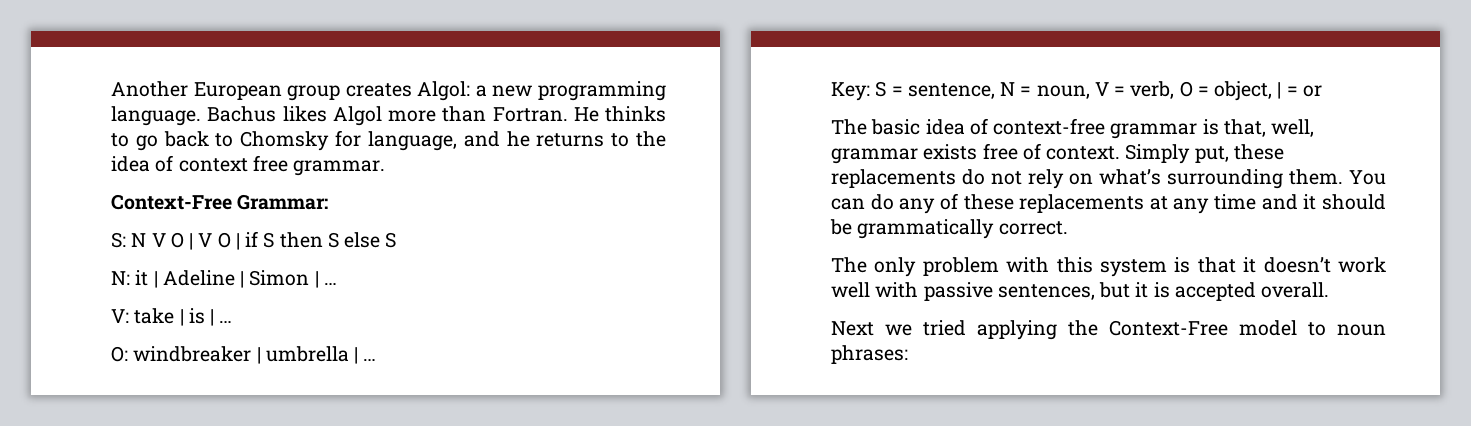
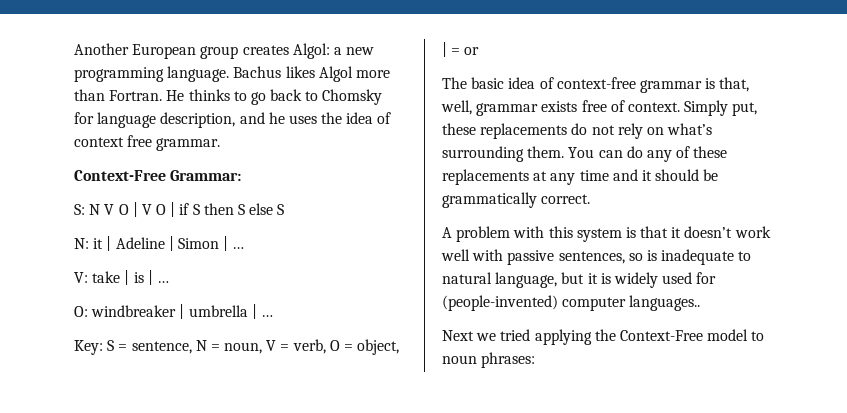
- He thinks to go back to Chomsky for language, and he returns to the idea of context free grammar.
+ He thinks to go back to Chomsky for language description, and he uses the idea of context free grammar.
- The only problem with this system is that it doesn’t work well with passive sentences, but it is accepted overall.
+ A problem with this system is that it doesn’t work well with passive sentences, so is inadequate to natural language, but it is widely used for (people-invented) computer languages..

